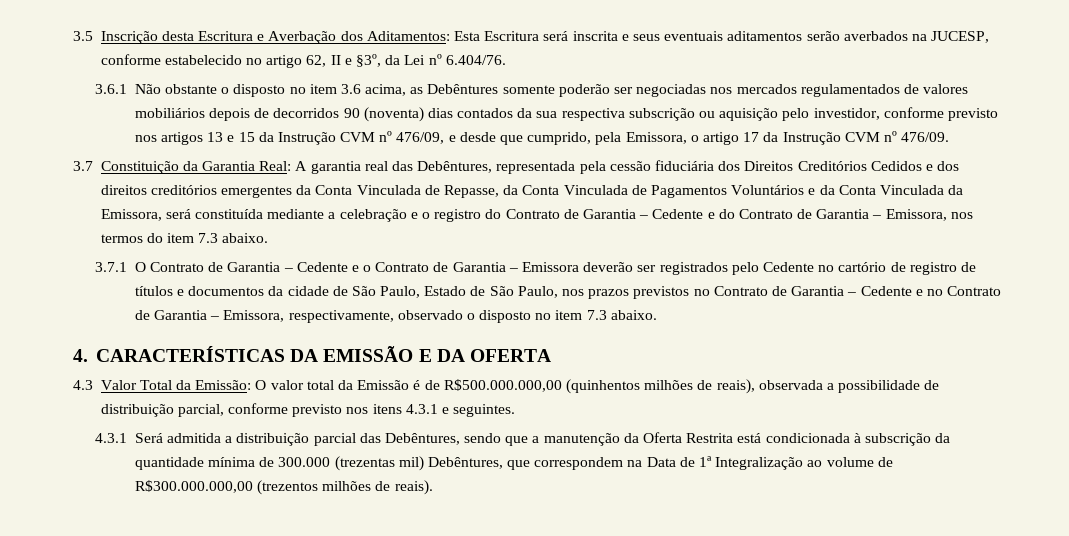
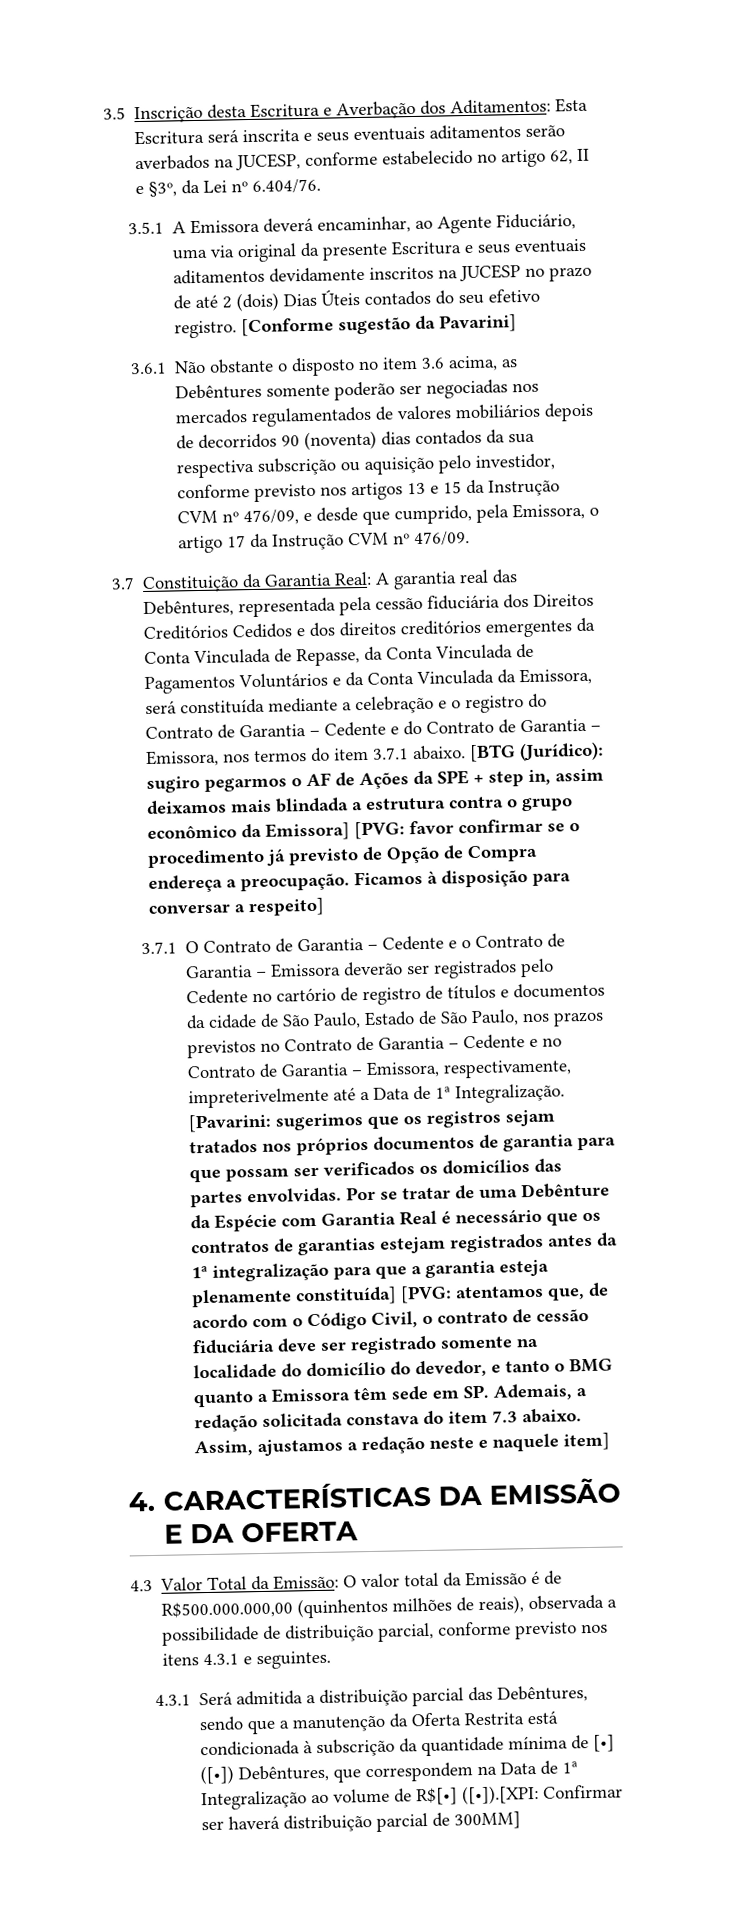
+ 3.5.1 A Emissora deverá encaminhar, ao Agente Fiduciário, uma via original da presente Escritura e seus eventuais aditamentos devidamente inscritos na JUCESP no prazo de até 2 (dois) Dias Úteis contados do seu efetivo registro. [Conforme sugestão da Pavarini]
- A garantia real das Debêntures, representada pela cessão fiduciária dos Direitos Creditórios Cedidos e dos direitos creditórios emergentes da Conta Vinculada de Repasse, da Conta Vinculada de Pagamentos Voluntários e da Conta Vinculada da Emissora, será constituída mediante a celebração e o registro do Contrato de Garantia – Cedente e do Contrato de Garantia – Emissora, nos termos do item 7.3 abaixo.
+ A garantia real das Debêntures, representada pela cessão fiduciária dos Direitos Creditórios Cedidos e dos direitos creditórios emergentes da Conta Vinculada de Repasse, da Conta Vinculada de Pagamentos Voluntários e da Conta Vinculada da Emissora, será constituída mediante a celebração e o registro do Contrato de Garantia – Cedente e do Contrato de Garantia – Emissora, nos termos do item 3.7.1 abaixo. [BTG (Jurídico): sugiro pegarmos o AF de Ações da SPE + step in, assim deixamos mais blindada a estrutura contra o grupo econômico da Emissora] [PVG: favor confirmar se o procedimento já previsto de Opção de Compra endereça a preocupação. Ficamos à disposição para conversar a respeito]
- 3.7.1 O Contrato de Garantia – Cedente e o Contrato de Garantia – Emissora deverão ser registrados pelo Cedente no cartório de registro de títulos e documentos da cidade de São Paulo, Estado de São Paulo, nos prazos previstos no Contrato de Garantia – Cedente e no Contrato de Garantia – Emissora, respectivamente, observado o disposto no item 7.3 abaixo.
+ 3.7.1 O Contrato de Garantia – Cedente e o Contrato de Garantia – Emissora deverão ser registrados pelo Cedente no cartório de registro de títulos e documentos da cidade de São Paulo, Estado de São Paulo, nos prazos previstos no Contrato de Garantia – Cedente e no Contrato de Garantia – Emissora, respectivamente, impreterivelmente até a Data de 1ª Integralização. [Pavarini: sugerimos que os registros sejam tratados nos próprios documentos de garantia para que possam ser verificados os domicílios das partes envolvidas. Por se tratar de uma Debênture da Espécie com Garantia Real é necessário que os contratos de garantias estejam registrados antes da 1ª integralização para que a garantia esteja plenamente constituída] [PVG: atentamos que, de acordo com o Código Civil, o contrato de cessão fiduciária deve ser registrado somente na localidade do domicílio do devedor, e tanto o BMG quanto a Emissora têm sede em SP. Ademais, a redação solicitada constava do item 7.3 abaixo. Assim, ajustamos a redação neste e naquele item]
- 4.3.1 Será admitida a distribuição parcial das Debêntures, sendo que a manutenção da Oferta Restrita está condicionada à subscrição da quantidade mínima de 300.000 (trezentas mil) Debêntures, que correspondem na Data de 1ª Integralização ao volume de R$300.000.000,00 (trezentos milhões de reais).
+ 4.3.1 Será admitida a distribuição parcial das Debêntures, sendo que a manutenção da Oferta Restrita está condicionada à subscrição da quantidade mínima de [•] ([•]) Debêntures, que correspondem na Data de 1ª Integralização ao volume de R$[•] ([•]).[XPI: Confirmar ser haverá distribuição parcial de 300MM]

